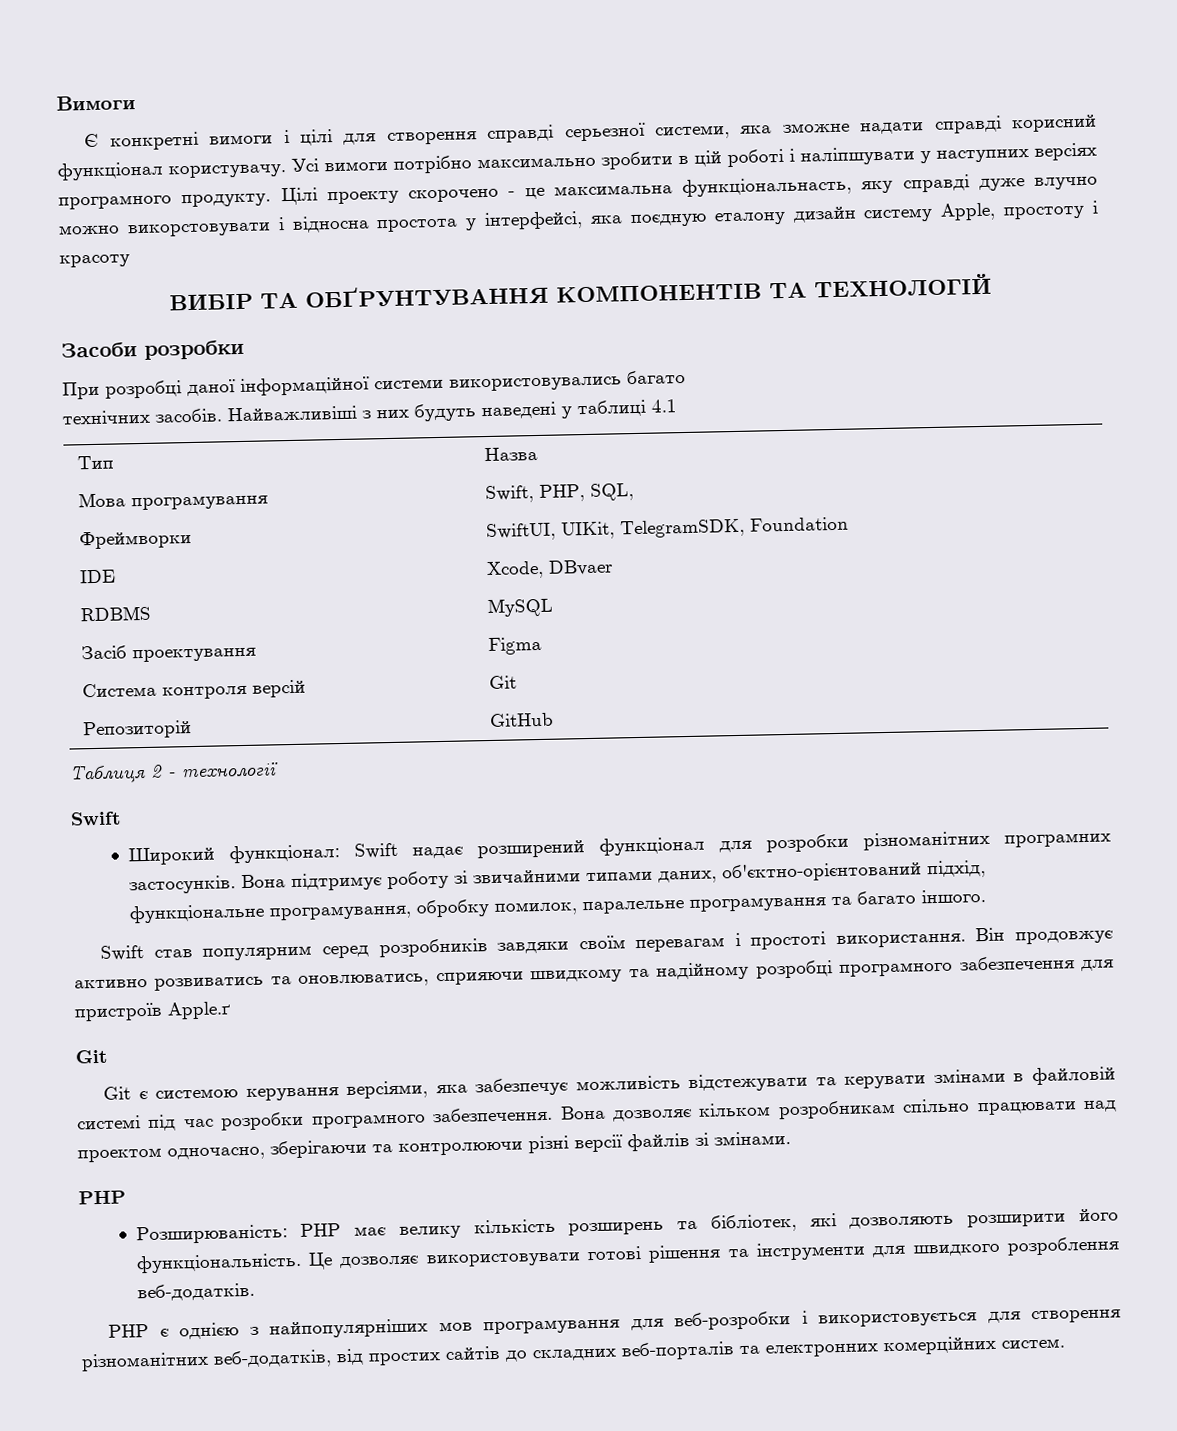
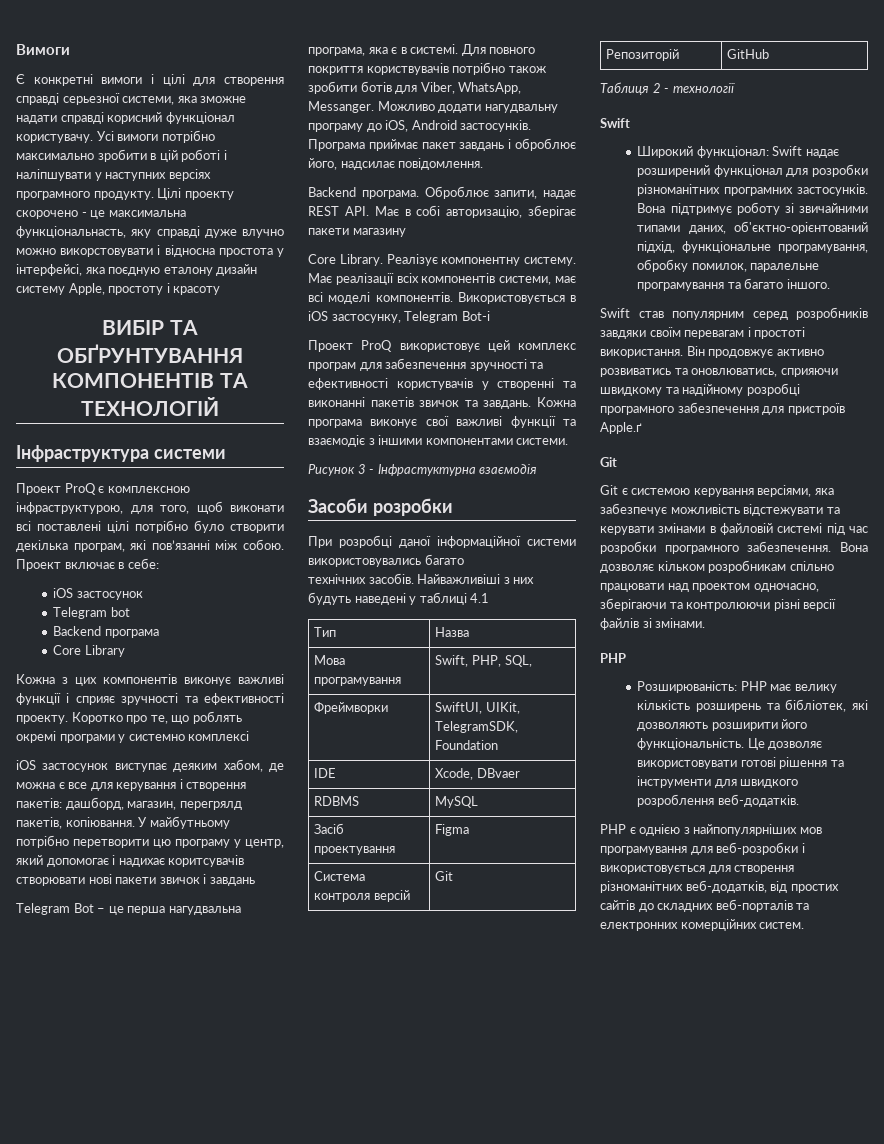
+ Інфраструктура системи
+ Проект ProQ є комплексною інфраструктурою, для того, щоб виконати всі поставлені цілі потрібно було створити декілька програм, які пов’язанні між собою. Проект включає в себе:
+ iOS застосунок
+ Telegram bot
+ Backend програма
+ Core Library
+ Кожна з цих компонентів виконує важливі функції і сприяє зручності та ефективності проекту. Коротко про те, що роблять окремі програми у системно комплексі
+ iOS застосунок виступає деяким хабом, де можна є все для керування і створення пакетів: дашборд, магазин, перегрялд пакетів, копіювання. У майбутньому потрібно перетворити цю програму у центр, який допомогає і надихає коритсувачів створювати нові пакети звичок і завдань
+ Telegram Bot – це перша нагудвальна програма, яка є в системі. Для повного покриття користвувачів потрібно також зробити ботів для Viber, WhatsApp, Messanger. Можливо додати нагудвальну програму до iOS, Android застосунків. Програма приймає пакет завдань і оброблює його, надсилає повідомлення.
+ Backend програма. Оброблює запити, надає REST API. Має в собі авторизацію, зберігає пакети магазину
+ Core Library. Реалізує компонентну систему. Має реалізації всіх компонентів системи, має всі моделі компонентів. Використовується в iOS застосунку, Telegram Bot-i
+ Проект ProQ використовує цей комплекс програм для забезпечення зручності та ефективності користувачів у створенні та виконанні пакетів звичок та завдань. Кожна програма виконує свої важливі функції та взаємодіє з іншими компонентами системи.
+ Рисунок 3 - Інфрастуктурна взаємодія

